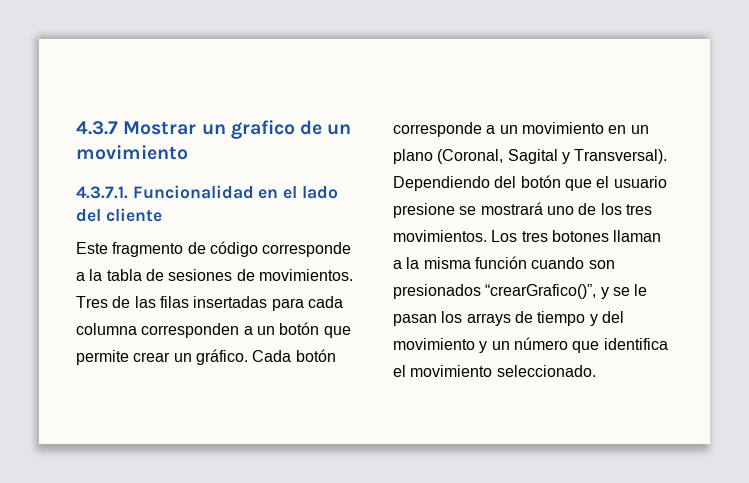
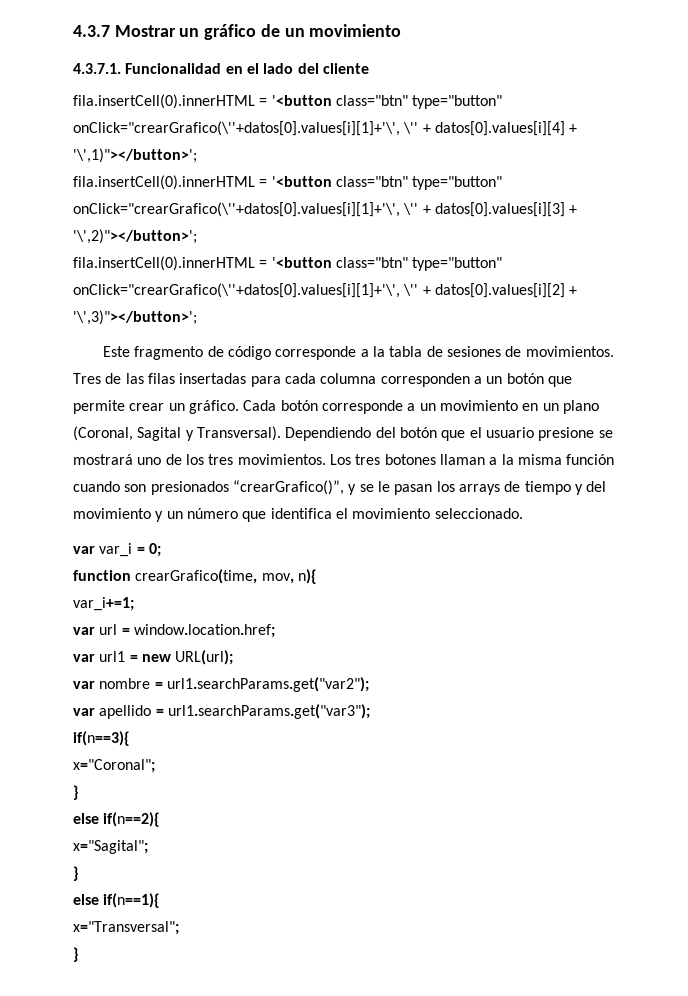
- 4.3.7 Mostrar un grafico de un movimiento
+ 4.3.7 Mostrar un gráfico de un movimiento
+ fila.insertCell(0).innerHTML = '<button class="btn" type="button" onClick="crearGrafico(\''+datos[0].values[i][1]+'\', \'' + datos[0].values[i][4] + '\',1)"></button>';
+ fila.insertCell(0).innerHTML = '<button class="btn" type="button" onClick="crearGrafico(\''+datos[0].values[i][1]+'\', \'' + datos[0].values[i][3] + '\',2)"></button>';
+ fila.insertCell(0).innerHTML = '<button class="btn" type="button" onClick="crearGrafico(\''+datos[0].values[i][1]+'\', \'' + datos[0].values[i][2] + '\',3)"></button>';
+ var var_i = 0;
+ function crearGrafico(time, mov, n){
+ var_i+=1;
+ var url = window.location.href;
+ var url1 = new URL(url);
+ var nombre = url1.searchParams.get("var2");
+ var apellido = url1.searchParams.get("var3");
+ if(n==3){
+ x="Coronal";
+ }
+ else if(n==2){
+ x="Sagital";
+ }
+ else if(n==1){
+ x="Transversal";
+ }

